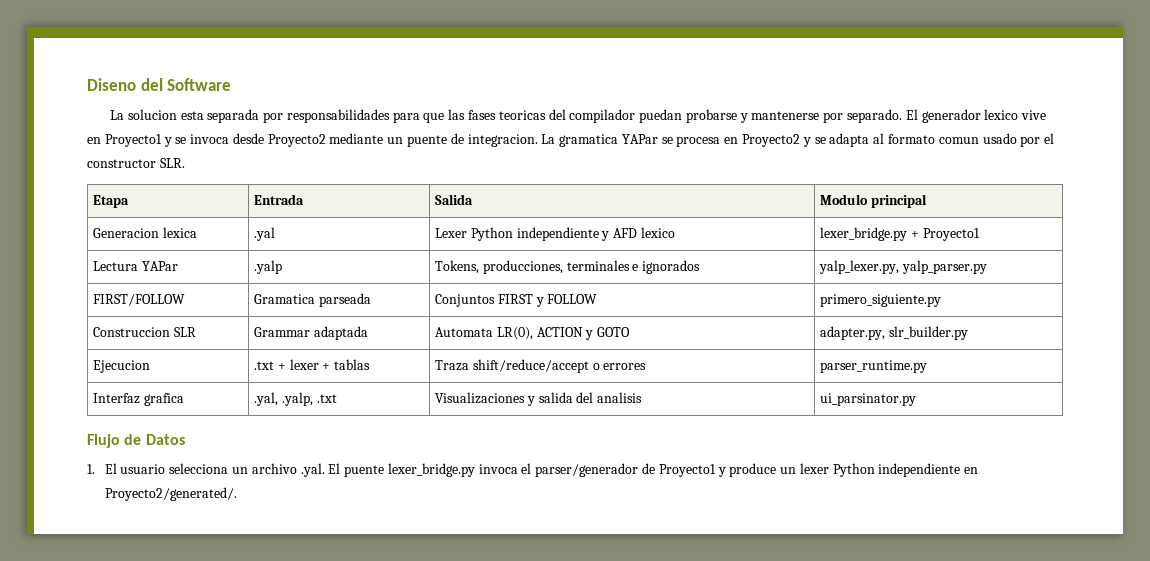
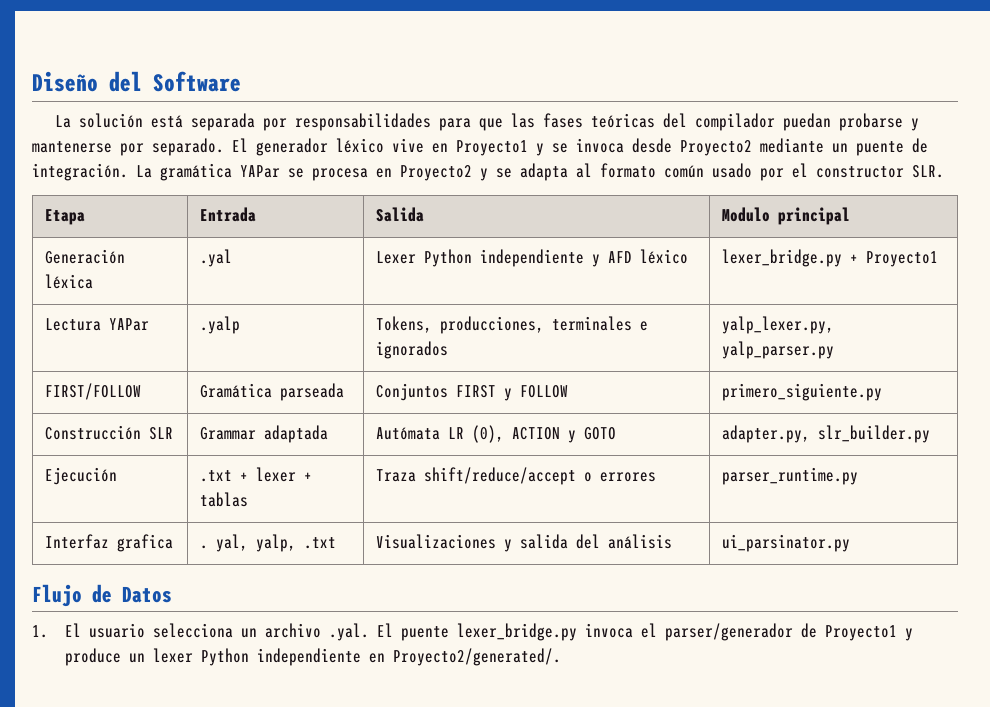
- Diseno del Software
+ Diseño del Software
- La solucion esta separada por responsabilidades para que las fases teoricas del compilador puedan probarse y mantenerse por separado.
+ La solución está separada por responsabilidades para que las fases teóricas del compilador puedan probarse y mantenerse por separado.
- El generador lexico vive en Proyecto1 y se invoca desde Proyecto2 mediante un puente de integracion. La gramatica YAPar se procesa en Proyecto2 y se adapta al formato comun usado por el constructor SLR.
+ El generador léxico vive en Proyecto1 y se invoca desde Proyecto2 mediante un puente de integración. La gramática YAPar se procesa en Proyecto2 y se adapta al formato común usado por el constructor SLR.
- Generacion lexica | .yal | Lexer Python independiente y AFD lexico | lexer_bridge.py + Proyecto1
+ Generación léxica | .yal | Lexer Python independiente y AFD léxico | lexer_bridge.py + Proyecto1
- FIRST/FOLLOW | Gramatica parseada | Conjuntos FIRST y FOLLOW | primero_siguiente.py
+ FIRST/FOLLOW | Gramática parseada | Conjuntos FIRST y FOLLOW | primero_siguiente.py
- Construccion SLR | Grammar adaptada | Automata LR(0), ACTION y GOTO | adapter.py, slr_builder.py
+ Construcción SLR | Grammar adaptada | Autómata LR (0), ACTION y GOTO | adapter.py, slr_builder.py
- Ejecucion | .txt + lexer + tablas | Traza shift/reduce/accept o errores | parser_runtime.py
+ Ejecución | .txt + lexer + tablas | Traza shift/reduce/accept o errores | parser_runtime.py
- Interfaz grafica | .yal, .yalp, .txt | Visualizaciones y salida del analisis | ui_parsinator.py
+ Interfaz grafica | . yal, yalp, .txt | Visualizaciones y salida del análisis | ui_parsinator.py

